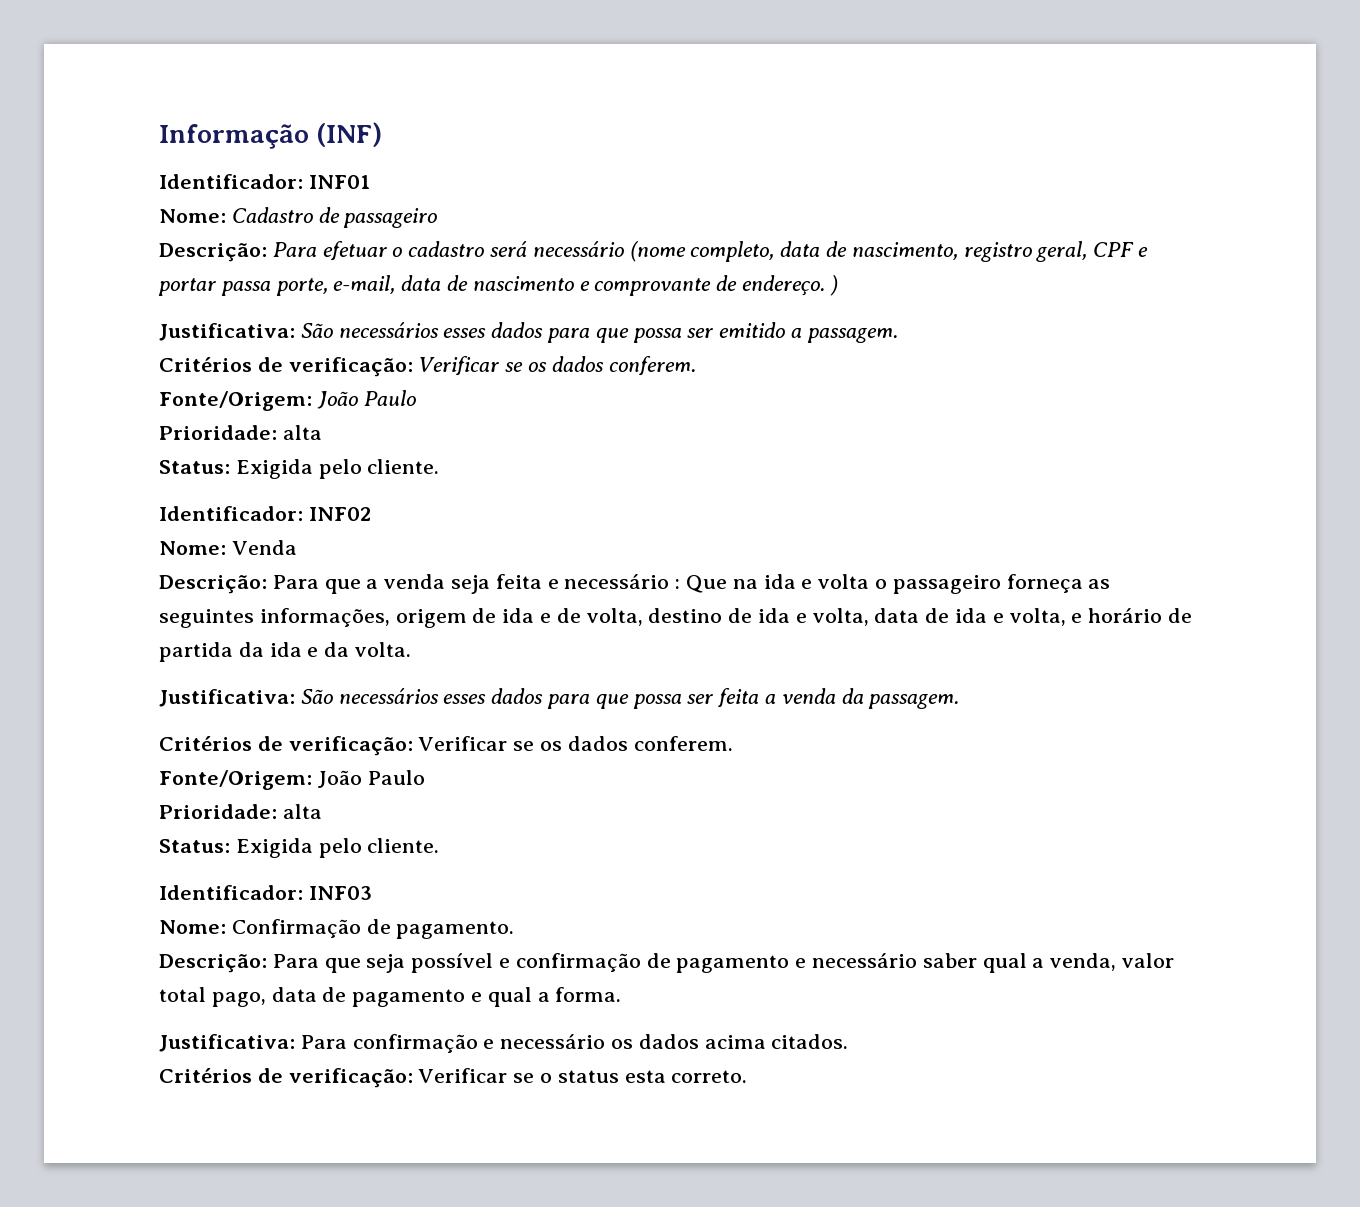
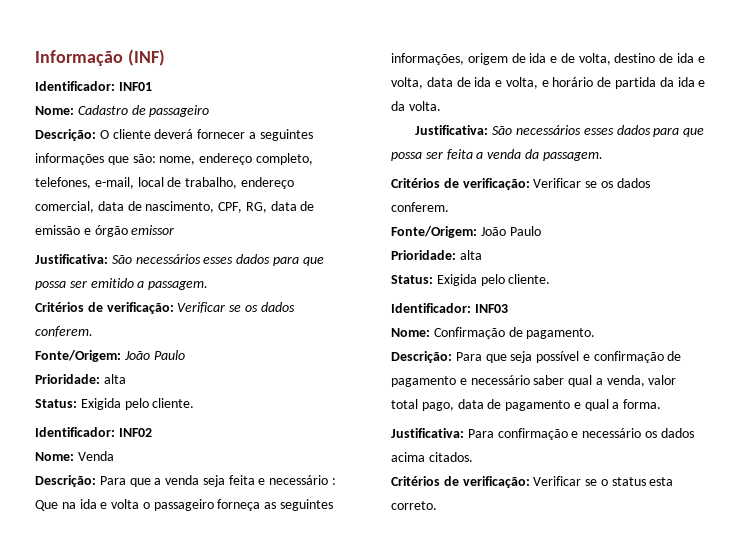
- Descrição: Para efetuar o cadastro será necessário (nome completo, data de nascimento, registro geral, CPF e portar passa porte, e-mail, data de nascimento e comprovante de endereço. )
+ Descrição: O cliente deverá fornecer a seguintes informações que são: nome, endereço completo, telefones, e-mail, local de trabalho, endereço comercial, data de nascimento, CPF, RG, data de emissão e órgão emissor

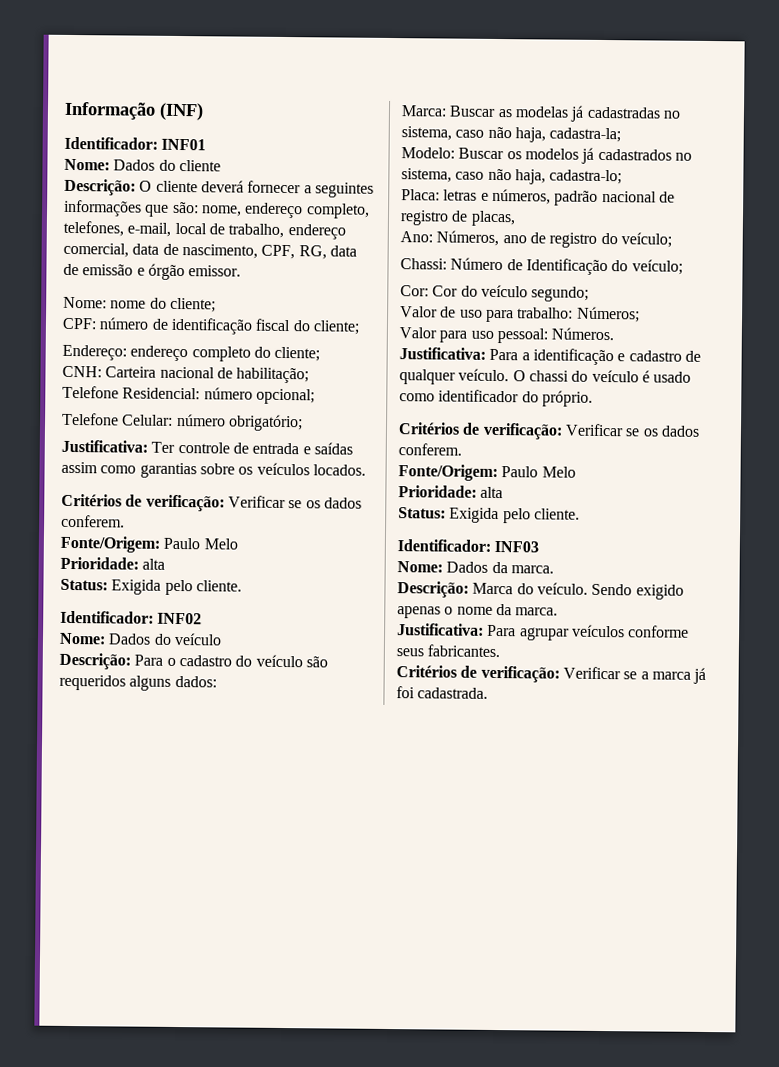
- Nome: Cadastro de passageiro
+ Nome: Dados do cliente
- Descrição: O cliente deverá fornecer a seguintes informações que são: nome, endereço completo, telefones, e-mail, local de trabalho, endereço comercial, data de nascimento, CPF, RG, data de emissão e órgão emissor
- Justificativa: São necessários esses dados para que possa ser emitido a passagem.
+ Descrição: O cliente deverá fornecer a seguintes informações que são: nome, endereço completo, telefones, e-mail, local de trabalho, endereço comercial, data de nascimento, CPF, RG, data de emissão e órgão emissor.
+ Nome: nome do cliente;
+ CPF: número de identificação fiscal do cliente;
+ Endereço: endereço completo do cliente;
+ CNH: Carteira nacional de habilitação;
+ Telefone Residencial: número opcional;
+ Telefone Celular: número obrigatório;
+ Justificativa: Ter controle de entrada e saídas assim como garantias sobre os veículos locados.
  Critérios de verificação: Verificar se os dados conferem.
- Fonte/Origem: João Paulo
+ Fonte/Origem: Paulo Melo
- Nome: Venda
- Descrição: Para que a venda seja feita e necessário : Que na ida e volta o passageiro forneça as seguintes informações, origem de ida e de volta, destino de ida e volta, data de ida e volta, e horário de partida da ida e da volta.
- Justificativa: São necessários esses dados para que possa ser feita a venda da passagem.
+ Nome: Dados do veículo
+ Descrição: Para o cadastro do veículo são requeridos alguns dados:
+ Marca: Buscar as modelas já cadastradas no sistema, caso não haja, cadastra-la;
+ Modelo: Buscar os modelos já cadastrados no sistema, caso não haja, cadastra-lo;
+ Placa: letras e números, padrão nacional de registro de placas,
+ Ano: Números, ano de registro do veículo;
+ Chassi: Número de Identificação do veículo;
+ Cor: Cor do veículo segundo;
+ Valor de uso para trabalho: Números;
+ Valor para uso pessoal: Números.
+ Justificativa: Para a identificação e cadastro de qualquer veículo. O chassi do veículo é usado como identificador do próprio.
  Critérios de verificação: Verificar se os dados conferem.
- Fonte/Origem: João Paulo
+ Fonte/Origem: Paulo Melo
- Nome: Confirmação de pagamento.
- Descrição: Para que seja possível e confirmação de pagamento e necessário saber qual a venda, valor total pago, data de pagamento e qual a forma.
- Justificativa: Para confirmação e necessário os dados acima citados.
- Critérios de verificação: Verificar se o status esta correto.
+ Nome: Dados da marca.
+ Descrição: Marca do veículo. Sendo exigido apenas o nome da marca.
+ Justificativa: Para agrupar veículos conforme seus fabricantes.
+ Critérios de verificação: Verificar se a marca já foi cadastrada.

